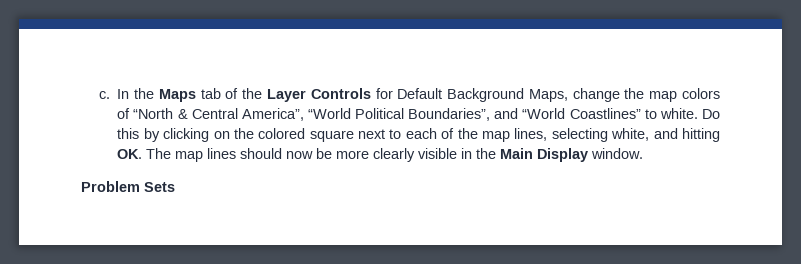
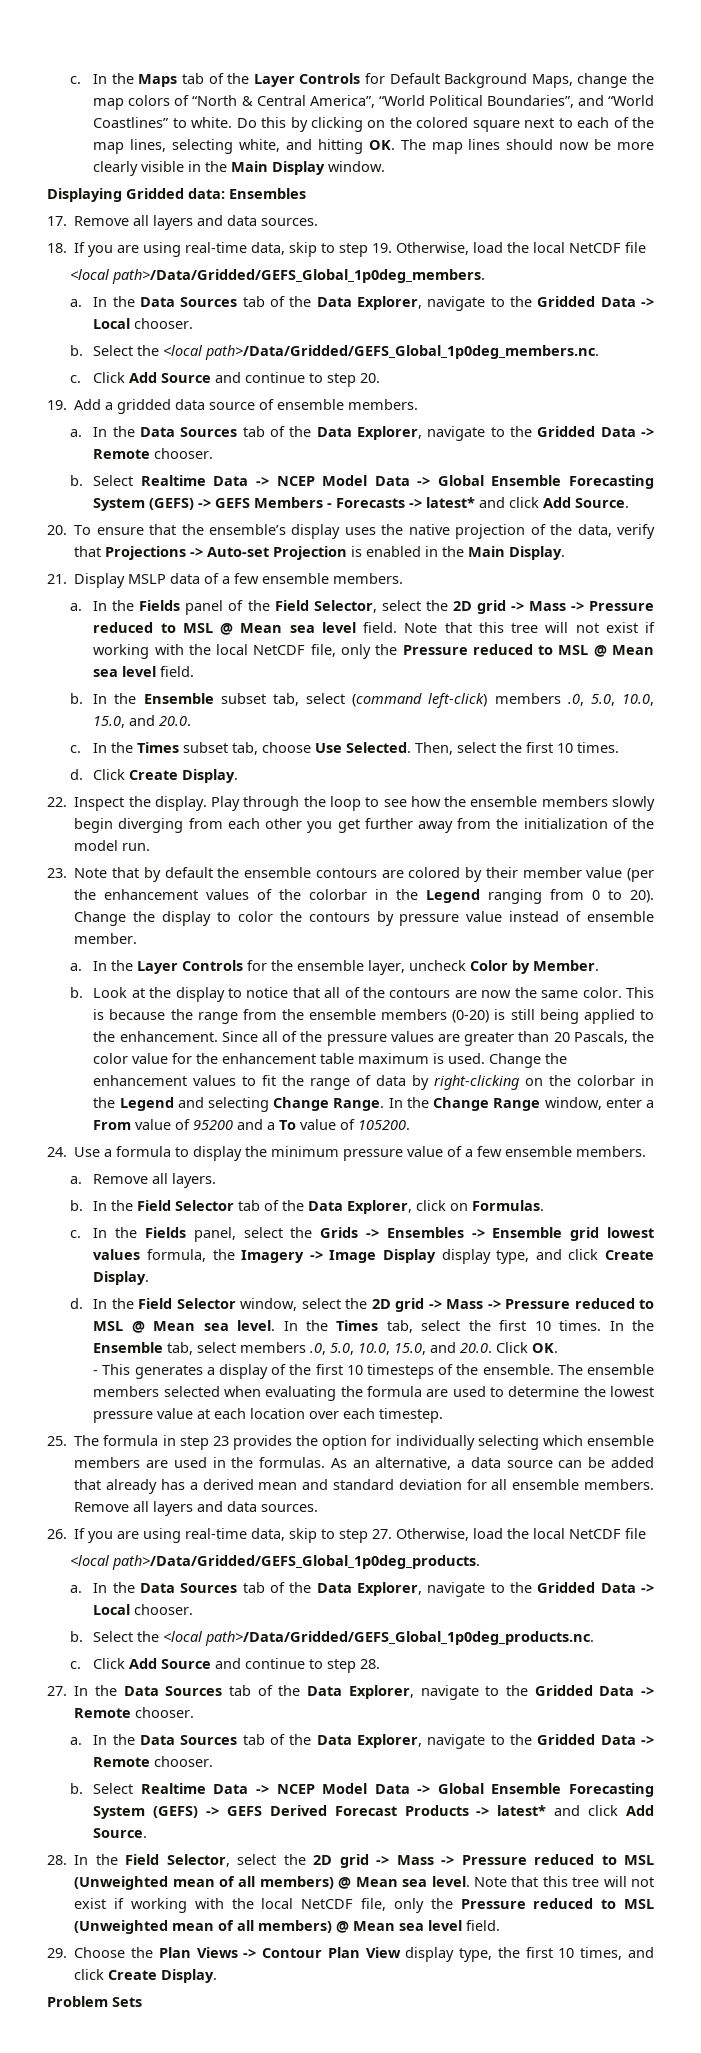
+ Displaying Gridded data: Ensembles
+ 17. Remove all layers and data sources.
+ 18. If you are using real-time data, skip to step 19. Otherwise, load the local NetCDF file
+ <local path>/Data/Gridded/GEFS_Global_1p0deg_members.
+ a. In the Data Sources tab of the Data Explorer, navigate to the Gridded Data -> Local chooser.
+ b. Select the <local path>/Data/Gridded/GEFS_Global_1p0deg_members.nc.
+ c. Click Add Source and continue to step 20.
+ 19. Add a gridded data source of ensemble members.
+ a. In the Data Sources tab of the Data Explorer, navigate to the Gridded Data -> Remote chooser.
+ b. Select Realtime Data -> NCEP Model Data -> Global Ensemble Forecasting System (GEFS) -> GEFS Members - Forecasts -> latest* and click Add Source.
+ 20. To ensure that the ensemble’s display uses the native projection of the data, verify that Projections -> Auto-set Projection is enabled in the Main Display.
+ 21. Display MSLP data of a few ensemble members.
+ a. In the Fields panel of the Field Selector, select the 2D grid -> Mass -> Pressure reduced to MSL @ Mean sea level field. Note that this tree will not exist if working with the local NetCDF file, only the Pressure reduced to MSL @ Mean sea level field.
+ b. In the Ensemble subset tab, select (command left-click) members .0, 5.0, 10.0, 15.0, and 20.0.
+ c. In the Times subset tab, choose Use Selected. Then, select the first 10 times.
+ d. Click Create Display.
+ 22. Inspect the display. Play through the loop to see how the ensemble members slowly begin diverging from each other you get further away from the initialization of the model run.
+ 23. Note that by default the ensemble contours are colored by their member value (per the enhancement values of the colorbar in the Legend ranging from 0 to 20). Change the display to color the contours by pressure value instead of ensemble member.
+ a. In the Layer Controls for the ensemble layer, uncheck Color by Member.
+ b. Look at the display to notice that all of the contours are now the same color. This is because the range from the ensemble members (0-20) is still being applied to the enhancement. Since all of the pressure values are greater than 20 Pascals, the color value for the enhancement table maximum is used. Change the enhancement values to fit the range of data by right-clicking on the colorbar in the Legend and selecting Change Range. In the Change Range window, enter a From value of 95200 and a To value of 105200.
+ 24. Use a formula to display the minimum pressure value of a few ensemble members.
+ a. Remove all layers.
+ b. In the Field Selector tab of the Data Explorer, click on Formulas.
+ c. In the Fields panel, select the Grids -> Ensembles -> Ensemble grid lowest values formula, the Imagery -> Image Display display type, and click Create Display.
+ d. In the Field Selector window, select the 2D grid -> Mass -> Pressure reduced to MSL @ Mean sea level. In the Times tab, select the first 10 times. In the Ensemble tab, select members .0, 5.0, 10.0, 15.0, and 20.0. Click OK.
+ - This generates a display of the first 10 timesteps of the ensemble. The ensemble members selected when evaluating the formula are used to determine the lowest pressure value at each location over each timestep.
+ 25. The formula in step 23 provides the option for individually selecting which ensemble members are used in the formulas. As an alternative, a data source can be added that already has a derived mean and standard deviation for all ensemble members. Remove all layers and data sources.
+ 26. If you are using real-time data, skip to step 27. Otherwise, load the local NetCDF file
+ <local path>/Data/Gridded/GEFS_Global_1p0deg_products.
+ a. In the Data Sources tab of the Data Explorer, navigate to the Gridded Data -> Local chooser.
+ b. Select the <local path>/Data/Gridded/GEFS_Global_1p0deg_products.nc.
+ c. Click Add Source and continue to step 28.
+ 27. In the Data Sources tab of the Data Explorer, navigate to the Gridded Data -> Remote chooser.
+ a. In the Data Sources tab of the Data Explorer, navigate to the Gridded Data -> Remote chooser.
+ b. Select Realtime Data -> NCEP Model Data -> Global Ensemble Forecasting System (GEFS) -> GEFS Derived Forecast Products -> latest* and click Add Source.
+ 28. In the Field Selector, select the 2D grid -> Mass -> Pressure reduced to MSL (Unweighted mean of all members) @ Mean sea level. Note that this tree will not exist if working with the local NetCDF file, only the Pressure reduced to MSL (Unweighted mean of all members) @ Mean sea level field.
+ 29. Choose the Plan Views -> Contour Plan View display type, the first 10 times, and click Create Display.

